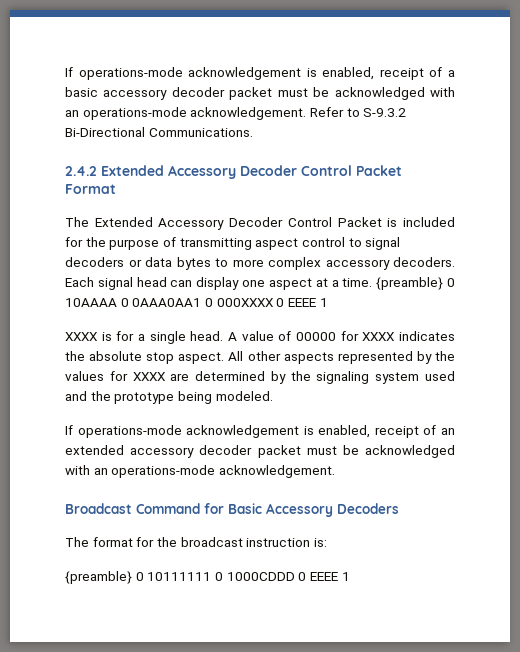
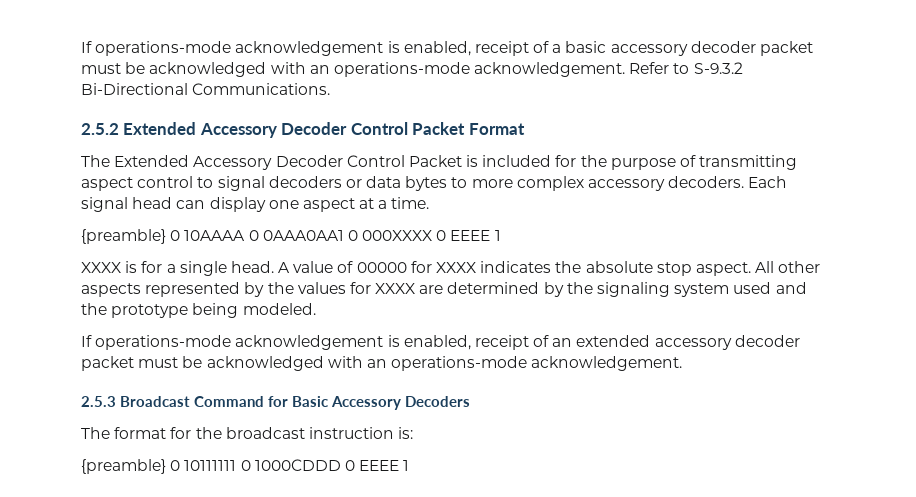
- 2.4.2 Extended Accessory Decoder Control Packet Format
+ 2.5.2 Extended Accessory Decoder Control Packet Format
- Each signal head can display one aspect at a time. {preamble} 0 10AAAA 0 0AAA0AA1 0 000XXXX 0 EEEE 1
+ Each signal head can display one aspect at a time.
+ {preamble} 0 10AAAA 0 0AAA0AA1 0 000XXXX 0 EEEE 1
- Broadcast Command for Basic Accessory Decoders
+ 2.5.3 Broadcast Command for Basic Accessory Decoders

